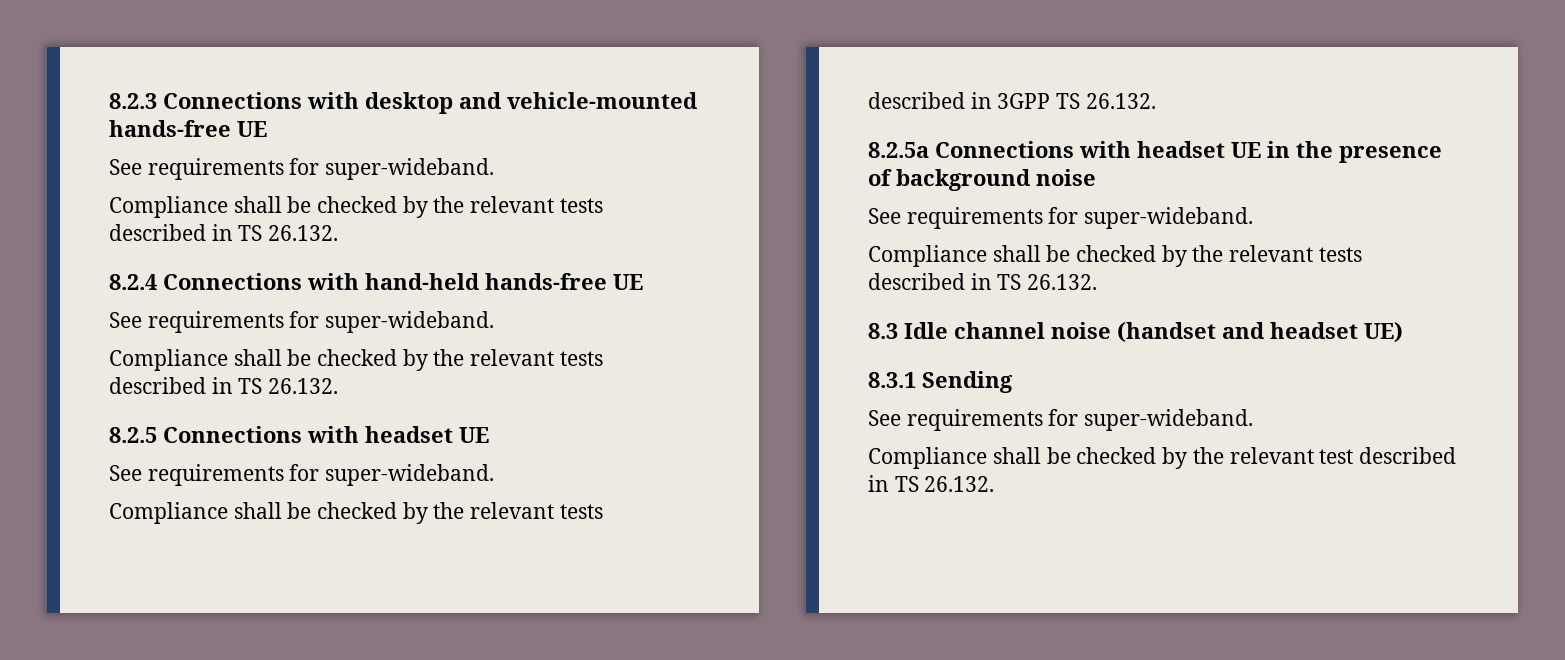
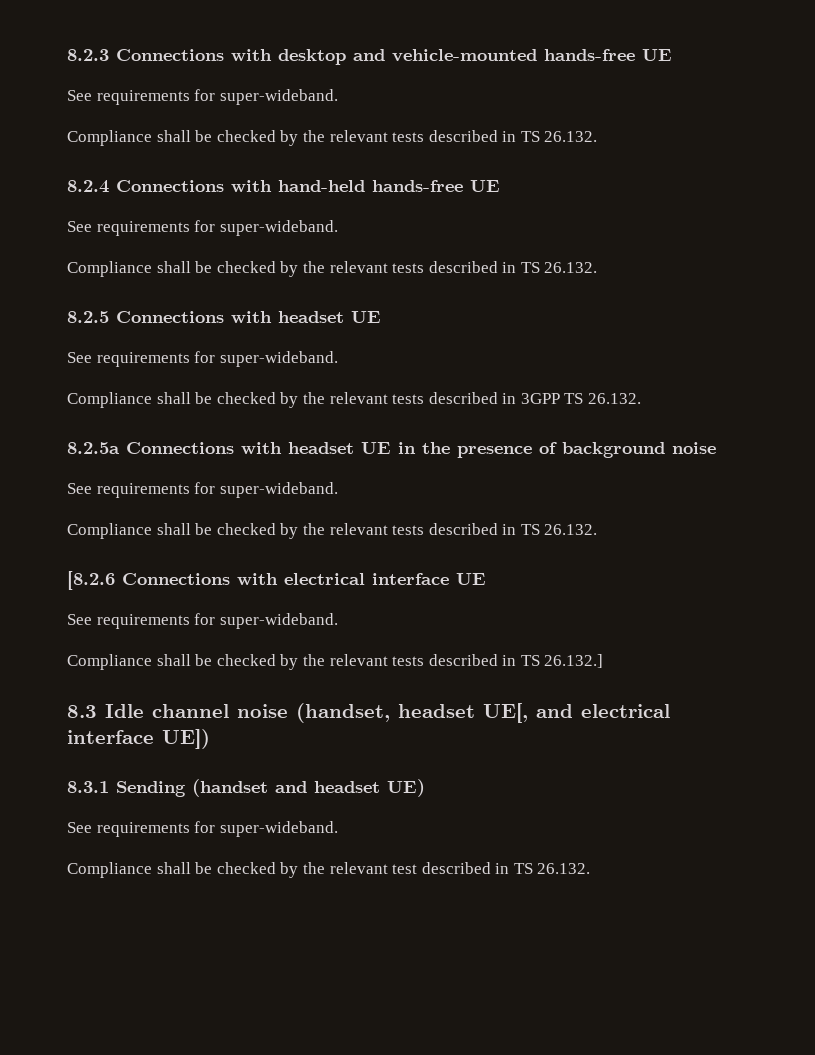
- 8.3 Idle channel noise (handset and headset UE)
+ [8.2.6 Connections with electrical interface UE
+ See requirements for super-wideband.
+ Compliance shall be checked by the relevant tests described in TS 26.132.]
+ 8.3 Idle channel noise (handset, headset UE[, and electrical interface UE])
+ 8.3.1 Sending (handset and headset UE)
- 8.3.1 Sending

